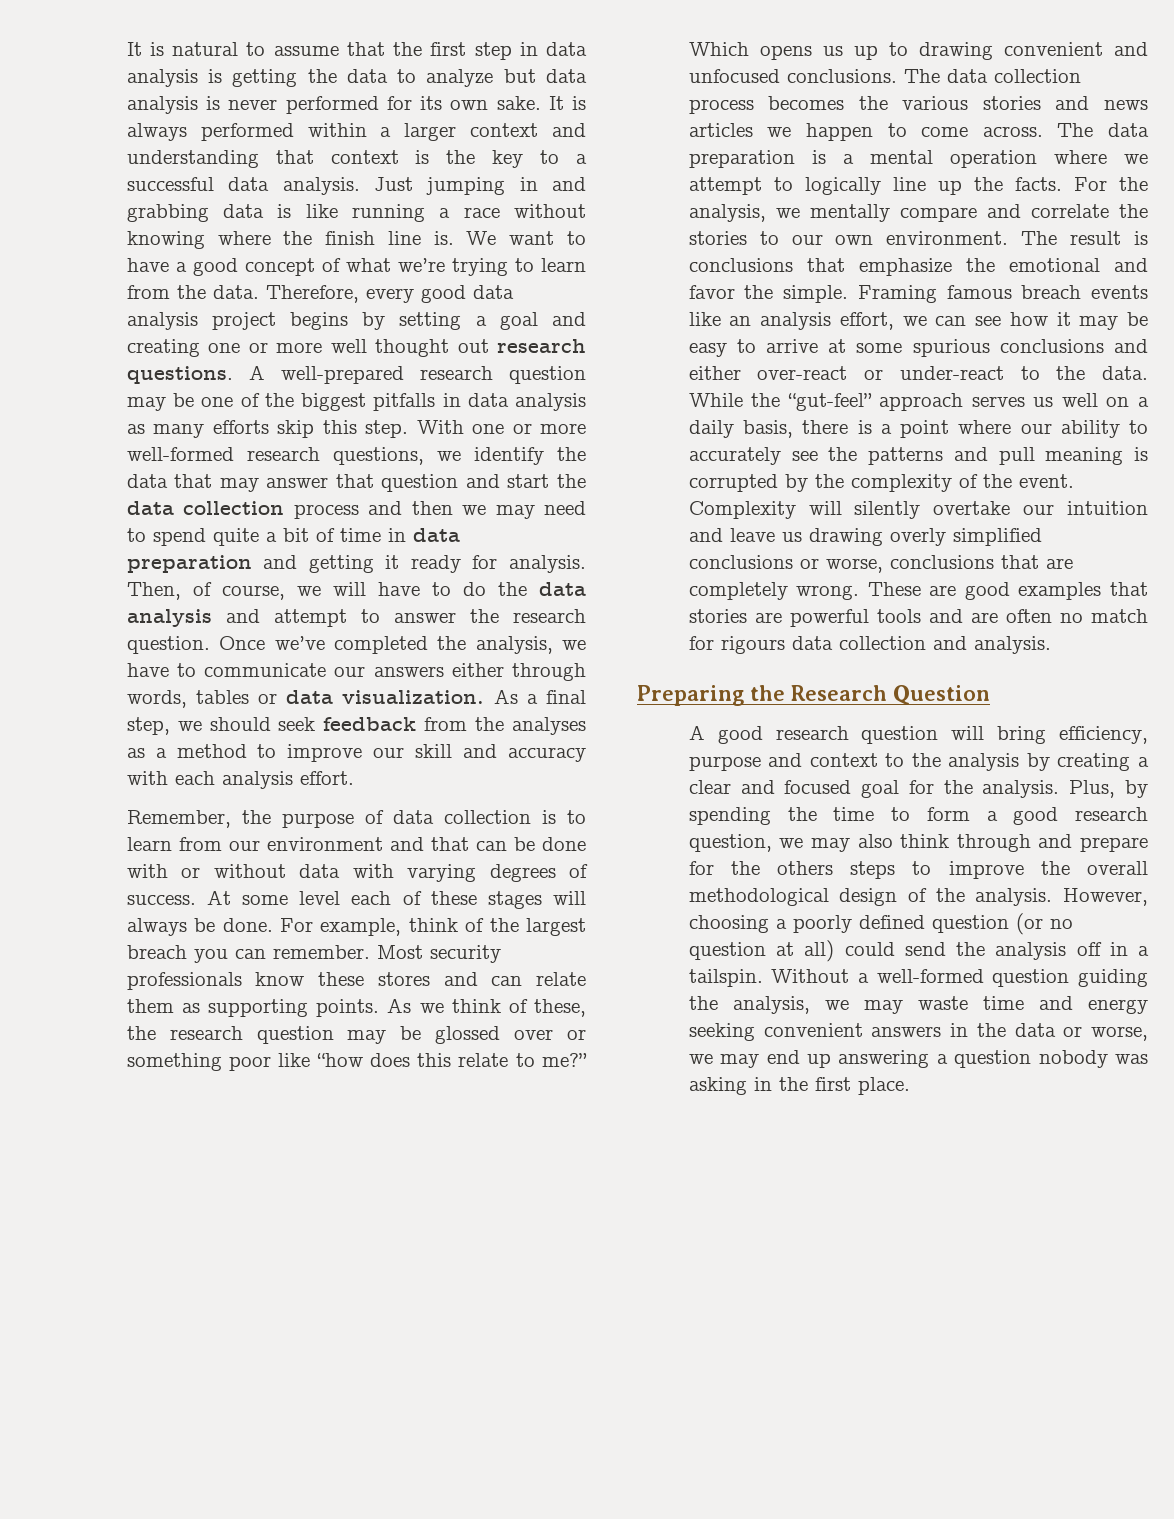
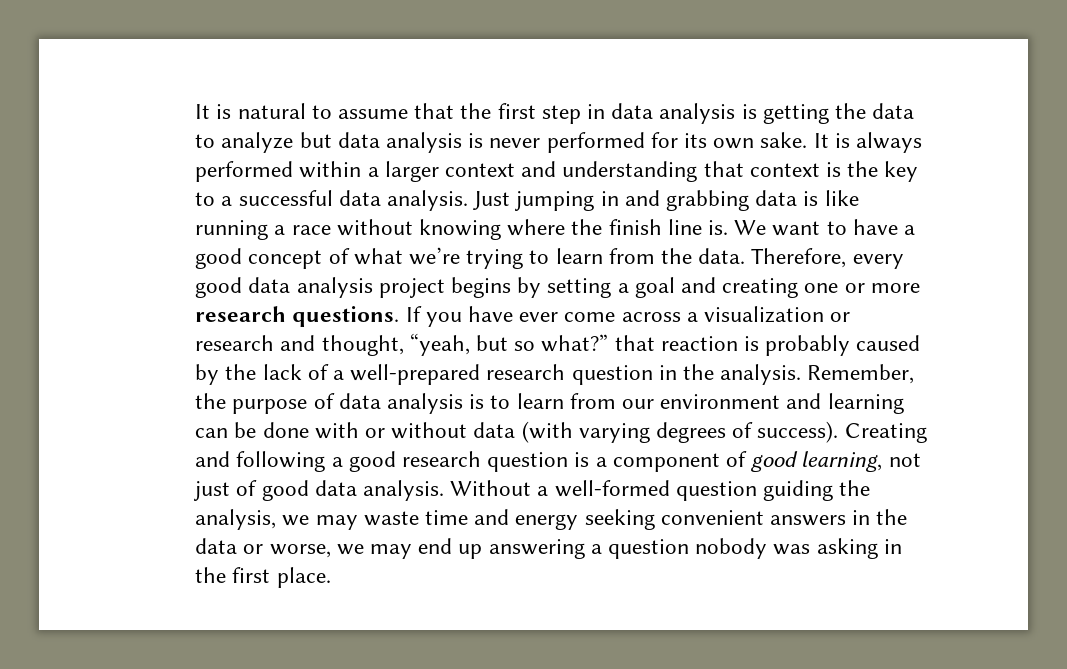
- Therefore, every good data analysis project begins by setting a goal and creating one or more well thought out research questions. A well-prepared research question may be one of the biggest pitfalls in data analysis as many efforts skip this step. With one or more well-formed research questions, we identify the data that may answer that question and start the data collection process and then we may need to spend quite a bit of time in data preparation and getting it ready for analysis. Then, of course, we will have to do the data analysis and attempt to answer the research question. Once we’ve completed the analysis, we have to communicate our answers either through words, tables or data visualization. As a final step, we should seek feedback from the analyses as a method to improve our skill and accuracy with each analysis effort.
- Remember, the purpose of data collection is to learn from our environment and that can be done with or without data with varying degrees of success. At some level each of these stages will always be done. For example, think of the largest breach you can remember. Most security professionals know these stores and can relate them as supporting points. As we think of these, the research question may be glossed over or something poor like “how does this relate to me?” Which opens us up to drawing convenient and unfocused conclusions. The data collection process becomes the various stories and news articles we happen to come across. The data preparation is a mental operation where we attempt to logically line up the facts. For the analysis, we mentally compare and correlate the stories to our own environment. The result is conclusions that emphasize the emotional and favor the simple. Framing famous breach events like an analysis effort, we can see how it may be easy to arrive at some spurious conclusions and either over-react or under-react to the data. While the “gut-feel” approach serves us well on a daily basis, there is a point where our ability to accurately see the patterns and pull meaning is corrupted by the complexity of the event. Complexity will silently overtake our intuition and leave us drawing overly simplified conclusions or worse, conclusions that are completely wrong. These are good examples that stories are powerful tools and are often no match for rigours data collection and analysis.
- Preparing the Research Question
- A good research question will bring efficiency, purpose and context to the analysis by creating a clear and focused goal for the analysis. Plus, by spending the time to form a good research question, we may also think through and prepare for the others steps to improve the overall methodological design of the analysis. However, choosing a poorly defined question (or no question at all) could send the analysis off in a tailspin.
+ Therefore, every good data analysis project begins by setting a goal and creating one or more research questions. If you have ever come across a visualization or research and thought, “yeah, but so what?” that reaction is probably caused by the lack of a well-prepared research question in the analysis. Remember, the purpose of data analysis is to learn from our environment and learning can be done with or without data (with varying degrees of success). Creating and following a good research question is a component of good learning, not just of good data analysis.

